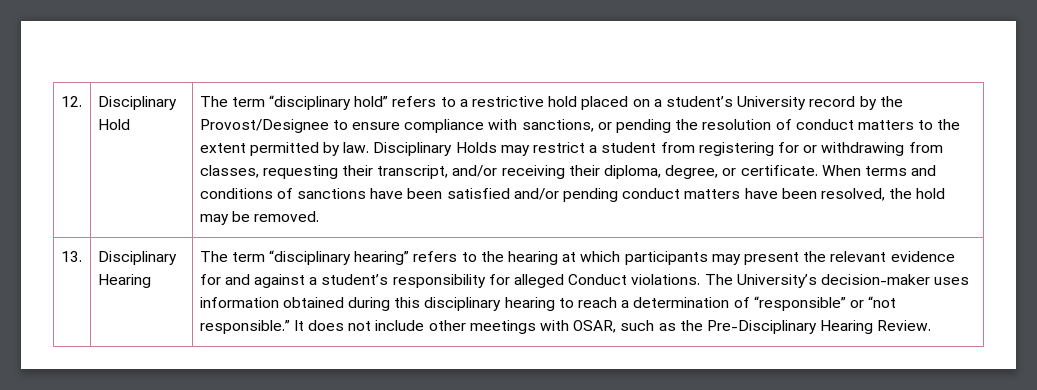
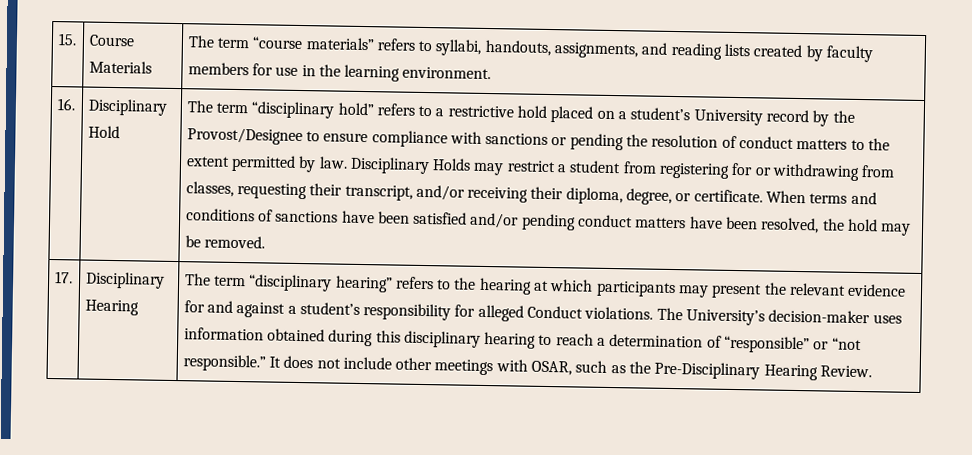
- 12.
+ 15. | Course Materials | The term “course materials” refers to syllabi, handouts, assignments, and reading lists created by faculty members for use in the learning environment.
+ 16.
- The term “disciplinary hold” refers to a restrictive hold placed on a student’s University record by the Provost/Designee to ensure compliance with sanctions, or pending the resolution of conduct matters to the extent permitted by law.
+ The term “disciplinary hold” refers to a restrictive hold placed on a student’s University record by the Provost/Designee to ensure compliance with sanctions or pending the resolution of conduct matters to the extent permitted by law.
- 13.
+ 17.

